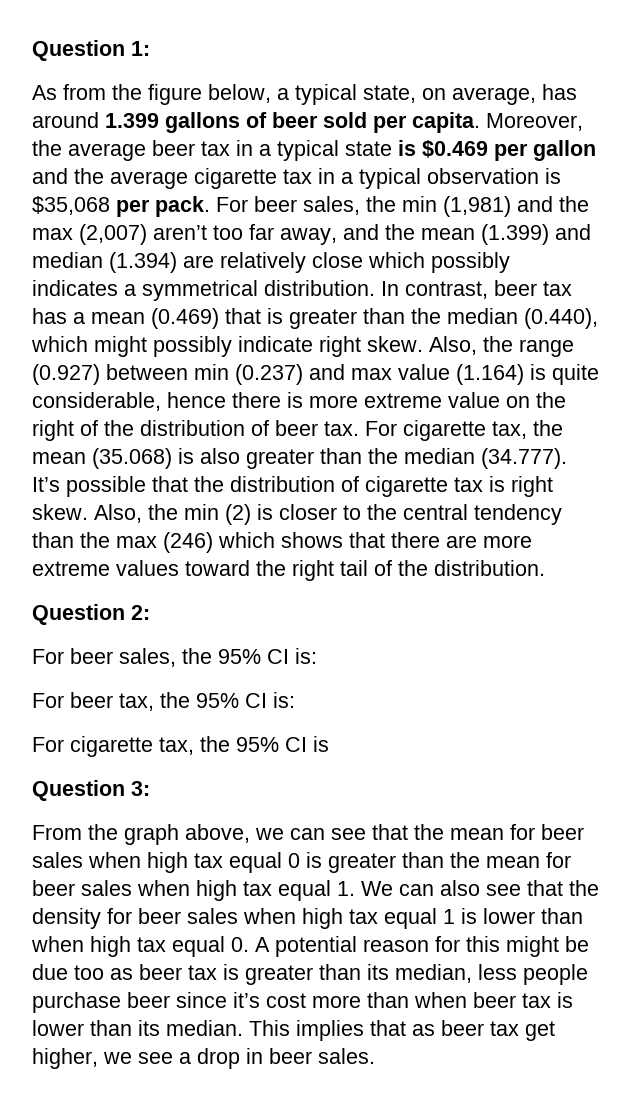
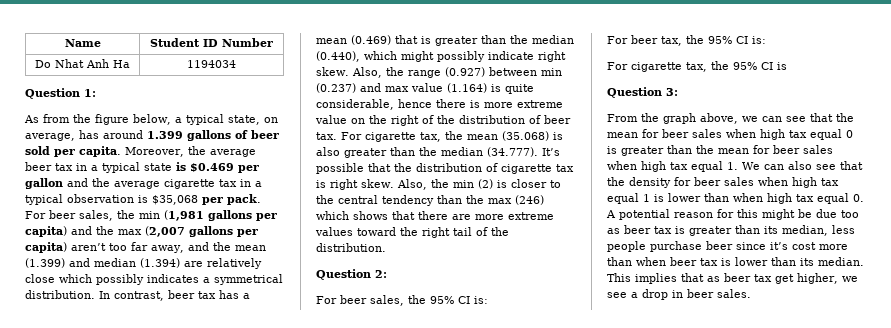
+ Name | Student ID Number
+ Do Nhat Anh Ha | 1194034
- For beer sales, the min (1,981) and the max (2,007) aren’t too far away, and the mean (1.399) and median (1.394) are relatively close which possibly indicates a symmetrical distribution.
+ For beer sales, the min (1,981 gallons per capita) and the max (2,007 gallons per capita) aren’t too far away, and the mean (1.399) and median (1.394) are relatively close which possibly indicates a symmetrical distribution.

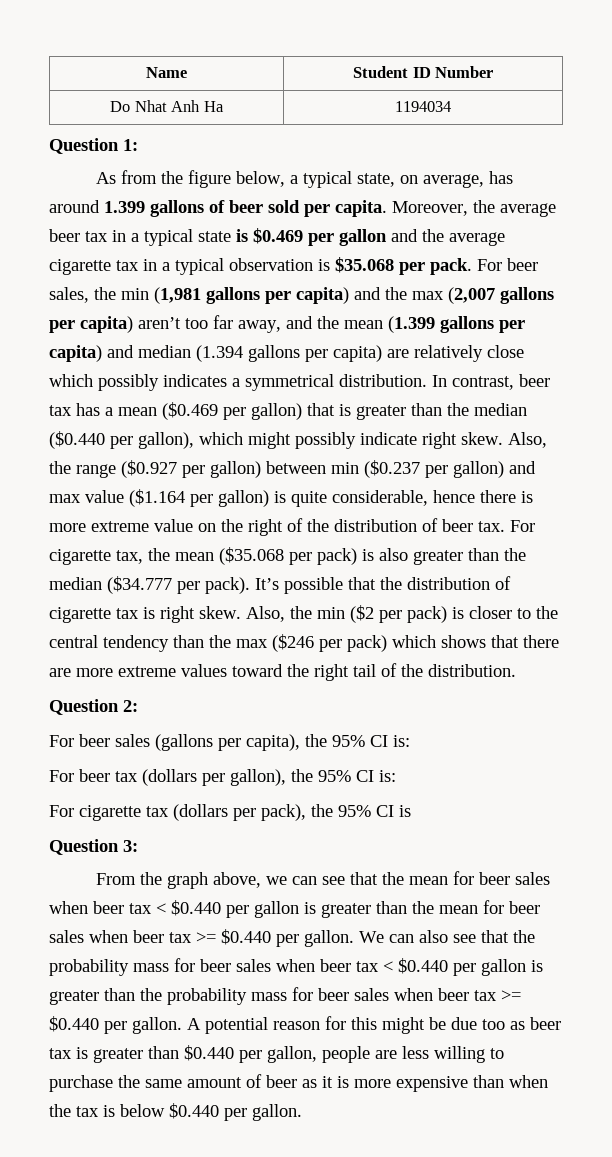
- Moreover, the average beer tax in a typical state is $0.469 per gallon and the average cigarette tax in a typical observation is $35,068 per pack.
+ Moreover, the average beer tax in a typical state is $0.469 per gallon and the average cigarette tax in a typical observation is $35.068 per pack.
- For beer sales, the min (1,981 gallons per capita) and the max (2,007 gallons per capita) aren’t too far away, and the mean (1.399) and median (1.394) are relatively close which possibly indicates a symmetrical distribution.
+ For beer sales, the min (1,981 gallons per capita) and the max (2,007 gallons per capita) aren’t too far away, and the mean (1.399 gallons per capita) and median (1.394 gallons per capita) are relatively close which possibly indicates a symmetrical distribution.
- In contrast, beer tax has a mean (0.469) that is greater than the median (0.440), which might possibly indicate right skew.
+ In contrast, beer tax has a mean ($0.469 per gallon) that is greater than the median ($0.440 per gallon), which might possibly indicate right skew.
- Also, the range (0.927) between min (0.237) and max value (1.164) is quite considerable, hence there is more extreme value on the right of the distribution of beer tax.
+ Also, the range ($0.927 per gallon) between min ($0.237 per gallon) and max value ($1.164 per gallon) is quite considerable, hence there is more extreme value on the right of the distribution of beer tax.
- For cigarette tax, the mean (35.068) is also greater than the median (34.777). It’s possible that the distribution of cigarette tax is right skew.
+ For cigarette tax, the mean ($35.068 per pack) is also greater than the median ($34.777 per pack). It’s possible that the distribution of cigarette tax is right skew.
- Also, the min (2) is closer to the central tendency than the max (246) which shows that there are more extreme values toward the right tail of the distribution.
+ Also, the min ($2 per pack) is closer to the central tendency than the max ($246 per pack) which shows that there are more extreme values toward the right tail of the distribution.
- For beer sales, the 95% CI is:
+ For beer sales (gallons per capita), the 95% CI is:
- For beer tax, the 95% CI is:
+ For beer tax (dollars per gallon), the 95% CI is:
- For cigarette tax, the 95% CI is
+ For cigarette tax (dollars per pack), the 95% CI is
- From the graph above, we can see that the mean for beer sales when high tax equal 0 is greater than the mean for beer sales when high tax equal 1. We can also see that the density for beer sales when high tax equal 1 is lower than when high tax equal 0. A potential reason for this might be due too as beer tax is greater than its median, less people purchase beer since it’s cost more than when beer tax is lower than its median. This implies that as beer tax get higher, we see a drop in beer sales.
+ From the graph above, we can see that the mean for beer sales when beer tax < $0.440 per gallon is greater than the mean for beer sales when beer tax >= $0.440 per gallon. We can also see that the probability mass for beer sales when beer tax < $0.440 per gallon is greater than the probability mass for beer sales when beer tax >= $0.440 per gallon. A potential reason for this might be due too as beer tax is greater than $0.440 per gallon, people are less willing to purchase the same amount of beer as it is more expensive than when the tax is below $0.440 per gallon.

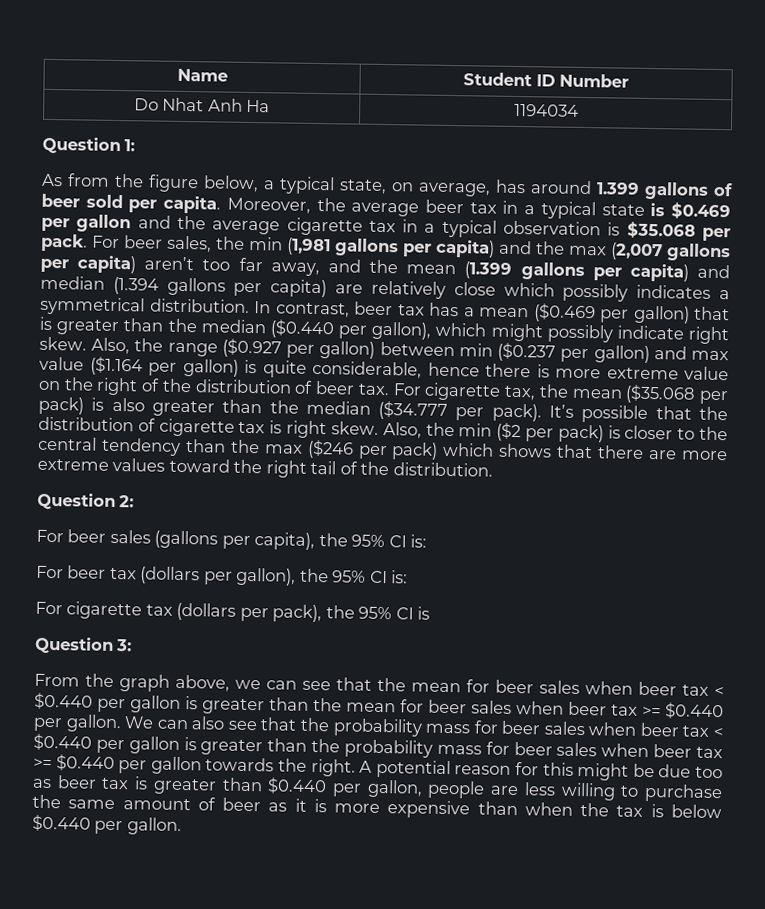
- We can also see that the probability mass for beer sales when beer tax < $0.440 per gallon is greater than the probability mass for beer sales when beer tax >= $0.440 per gallon.
+ We can also see that the probability mass for beer sales when beer tax < $0.440 per gallon is greater than the probability mass for beer sales when beer tax >= $0.440 per gallon towards the right.

